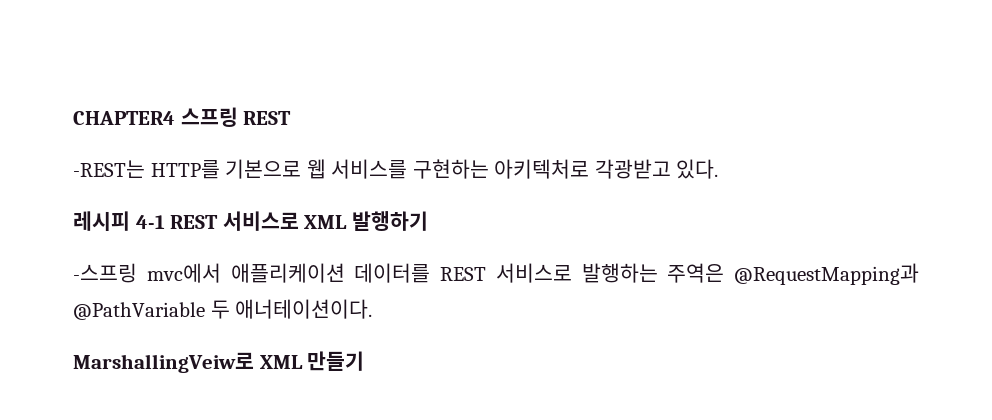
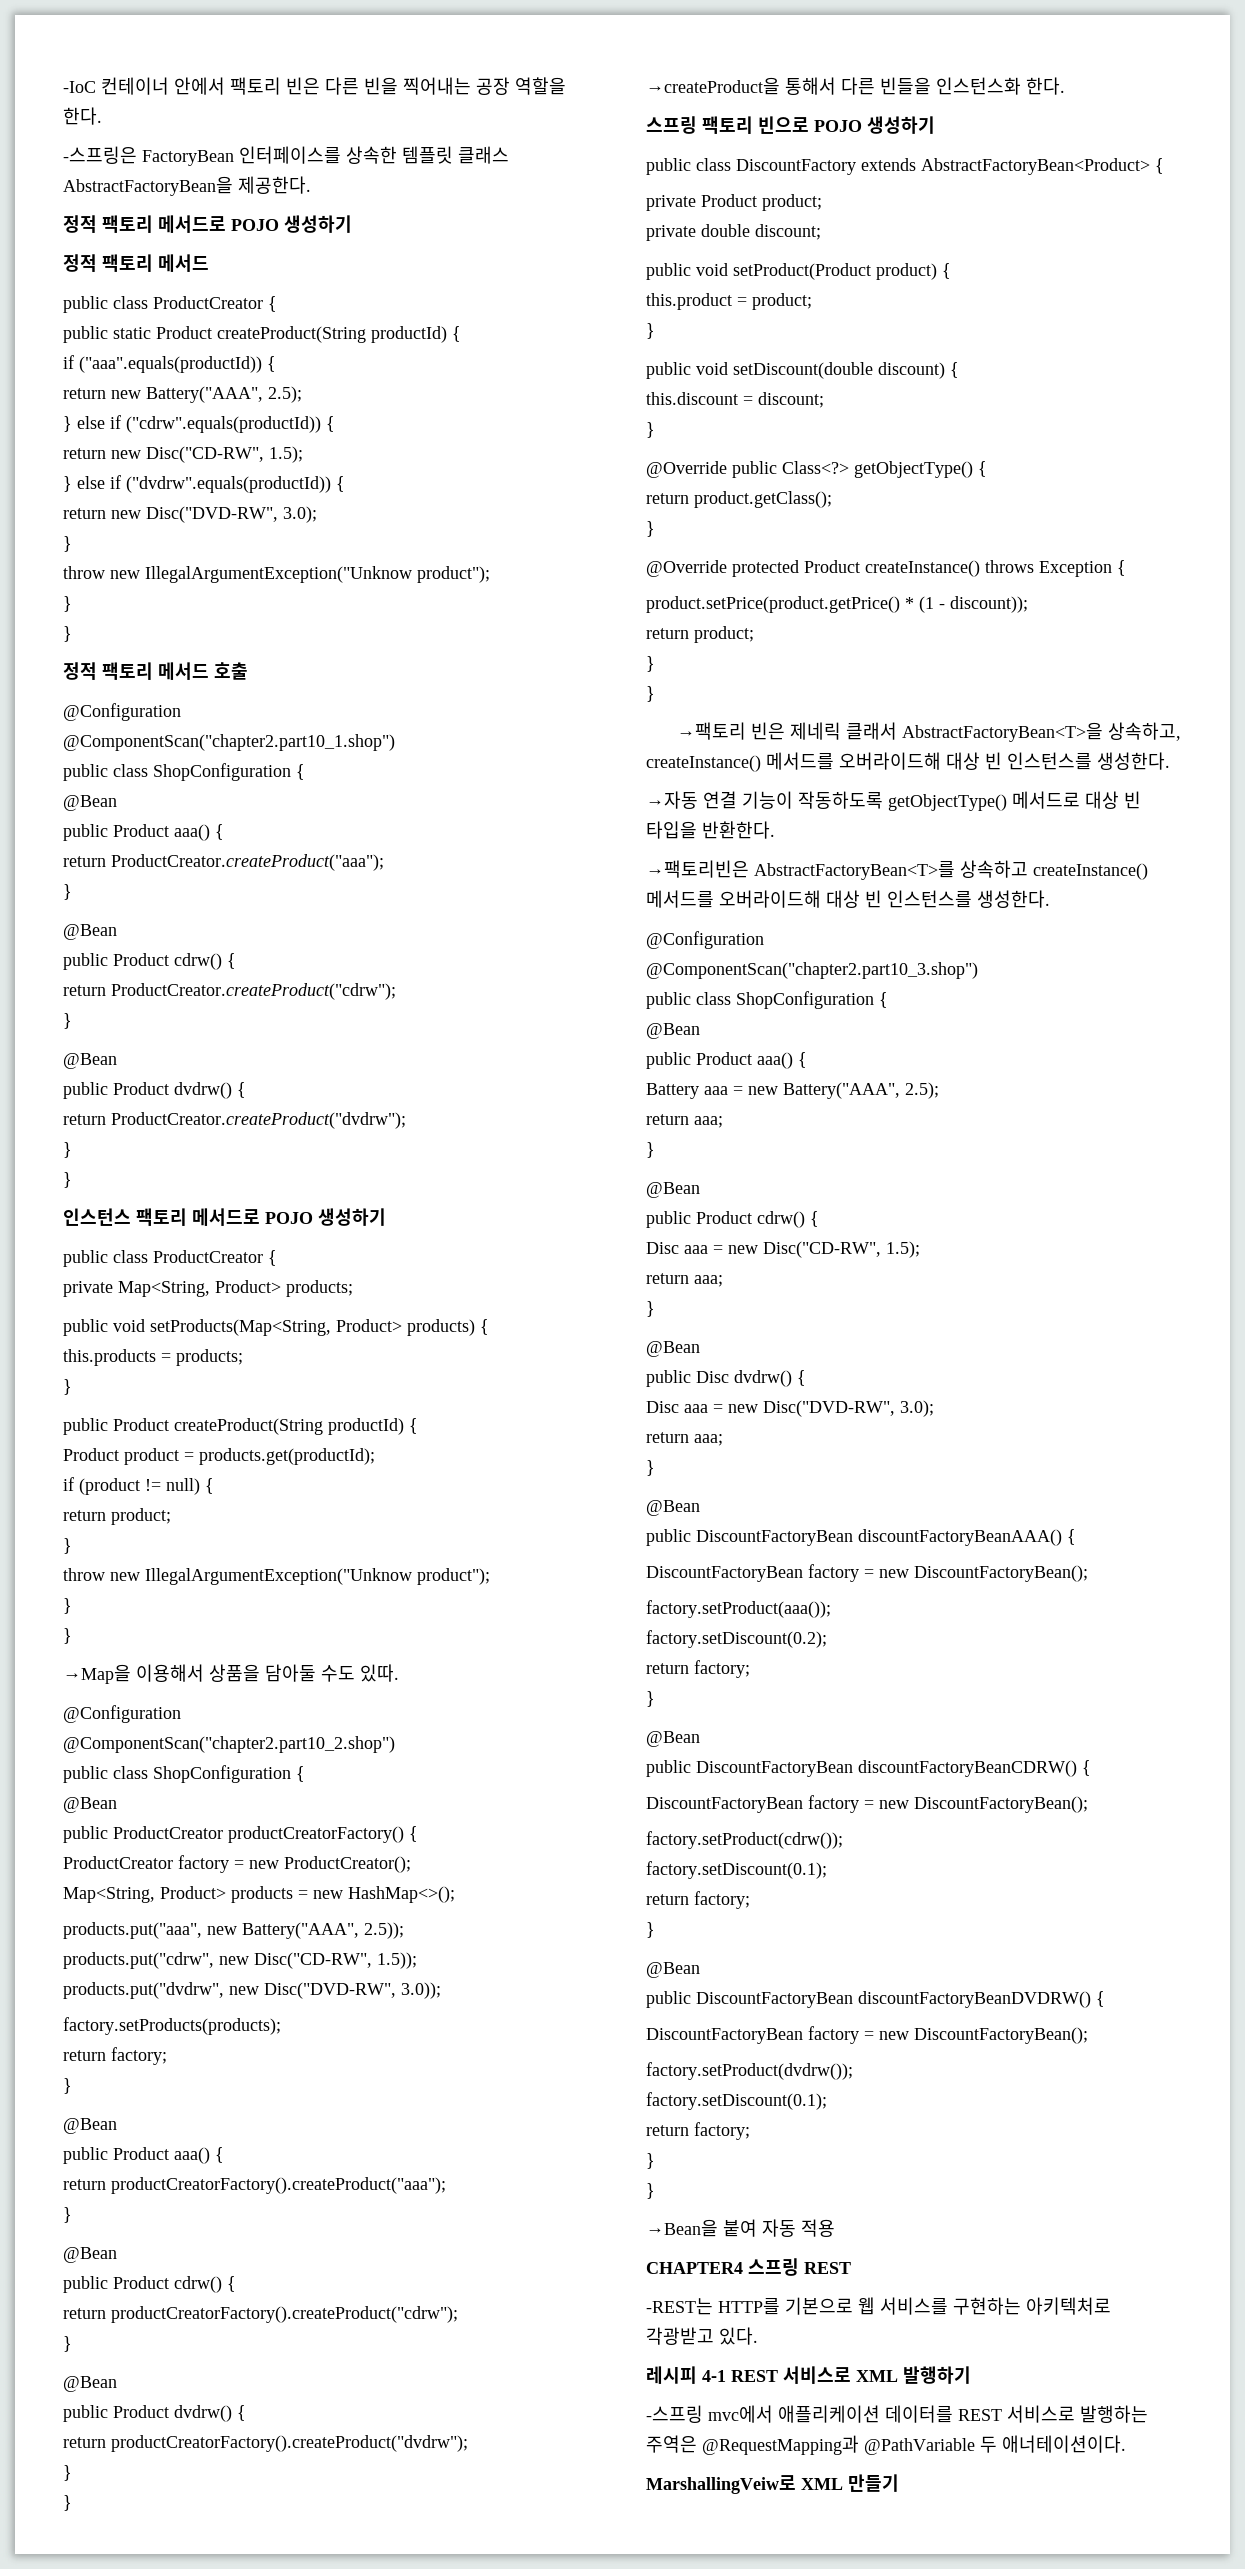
+ -IoC 컨테이너 안에서 팩토리 빈은 다른 빈을 찍어내는 공장 역할을 한다.
+ -스프링은 FactoryBean 인터페이스를 상속한 템플릿 클래스 AbstractFactoryBean을 제공한다.
+ 정적 팩토리 메서드로 POJO 생성하기
+ 정적 팩토리 메서드
+ public class ProductCreator {
+ public static Product createProduct(String productId) {
+ if ("aaa".equals(productId)) {
+ return new Battery("AAA", 2.5);
+ } else if ("cdrw".equals(productId)) {
+ return new Disc("CD-RW", 1.5);
+ } else if ("dvdrw".equals(productId)) {
+ return new Disc("DVD-RW", 3.0);
+ }
+ throw new IllegalArgumentException("Unknow product");
+ }
+ }
+ 정적 팩토리 메서드 호출
+ @Configuration
+ @ComponentScan("chapter2.part10_1.shop")
+ public class ShopConfiguration {
+ @Bean
+ public Product aaa() {
+ return ProductCreator.createProduct("aaa");
+ }
+ @Bean
+ public Product cdrw() {
+ return ProductCreator.createProduct("cdrw");
+ }
+ @Bean
+ public Product dvdrw() {
+ return ProductCreator.createProduct("dvdrw");
+ }
+ }
+ 인스턴스 팩토리 메서드로 POJO 생성하기
+ public class ProductCreator {
+ private Map<String, Product> products;
+ public void setProducts(Map<String, Product> products) {
+ this.products = products;
+ }
+ public Product createProduct(String productId) {
+ Product product = products.get(productId);
+ if (product != null) {
+ return product;
+ }
+ throw new IllegalArgumentException("Unknow product");
+ }
+ }
+ →Map을 이용해서 상품을 담아둘 수도 있따.
+ @Configuration
+ @ComponentScan("chapter2.part10_2.shop")
+ public class ShopConfiguration {
+ @Bean
+ public ProductCreator productCreatorFactory() {
+ ProductCreator factory = new ProductCreator();
+ Map<String, Product> products = new HashMap<>();
+ products.put("aaa", new Battery("AAA", 2.5));
+ products.put("cdrw", new Disc("CD-RW", 1.5));
+ products.put("dvdrw", new Disc("DVD-RW", 3.0));
+ factory.setProducts(products);
+ return factory;
+ }
+ @Bean
+ public Product aaa() {
+ return productCreatorFactory().createProduct("aaa");
+ }
+ @Bean
+ public Product cdrw() {
+ return productCreatorFactory().createProduct("cdrw");
+ }
+ @Bean
+ public Product dvdrw() {
+ return productCreatorFactory().createProduct("dvdrw");
+ }
+ }
+ →createProduct을 통해서 다른 빈들을 인스턴스화 한다.
+ 스프링 팩토리 빈으로 POJO 생성하기
+ public class DiscountFactory extends AbstractFactoryBean<Product> {
+ private Product product;
+ private double discount;
+ public void setProduct(Product product) {
+ this.product = product;
+ }
+ public void setDiscount(double discount) {
+ this.discount = discount;
+ }
+ @Override public Class<?> getObjectType() {
+ return product.getClass();
+ }
+ @Override protected Product createInstance() throws Exception {
+ product.setPrice(product.getPrice() * (1 - discount));
+ return product;
+ }
+ }
+ →팩토리 빈은 제네릭 클래서 AbstractFactoryBean<T>을 상속하고, createInstance() 메서드를 오버라이드해 대상 빈 인스턴스를 생성한다.
+ →자동 연결 기능이 작동하도록 getObjectType() 메서드로 대상 빈 타입을 반환한다.
+ →팩토리빈은 AbstractFactoryBean<T>를 상속하고 createInstance() 메서드를 오버라이드해 대상 빈 인스턴스를 생성한다.
+ @Configuration
+ @ComponentScan("chapter2.part10_3.shop")
+ public class ShopConfiguration {
+ @Bean
+ public Product aaa() {
+ Battery aaa = new Battery("AAA", 2.5);
+ return aaa;
+ }
+ @Bean
+ public Product cdrw() {
+ Disc aaa = new Disc("CD-RW", 1.5);
+ return aaa;
+ }
+ @Bean
+ public Disc dvdrw() {
+ Disc aaa = new Disc("DVD-RW", 3.0);
+ return aaa;
+ }
+ @Bean
+ public DiscountFactoryBean discountFactoryBeanAAA() {
+ DiscountFactoryBean factory = new DiscountFactoryBean();
+ factory.setProduct(aaa());
+ factory.setDiscount(0.2);
+ return factory;
+ }
+ @Bean
+ public DiscountFactoryBean discountFactoryBeanCDRW() {
+ DiscountFactoryBean factory = new DiscountFactoryBean();
+ factory.setProduct(cdrw());
+ factory.setDiscount(0.1);
+ return factory;
+ }
+ @Bean
+ public DiscountFactoryBean discountFactoryBeanDVDRW() {
+ DiscountFactoryBean factory = new DiscountFactoryBean();
+ factory.setProduct(dvdrw());
+ factory.setDiscount(0.1);
+ return factory;
+ }
+ }
+ →Bean을 붙여 자동 적용

